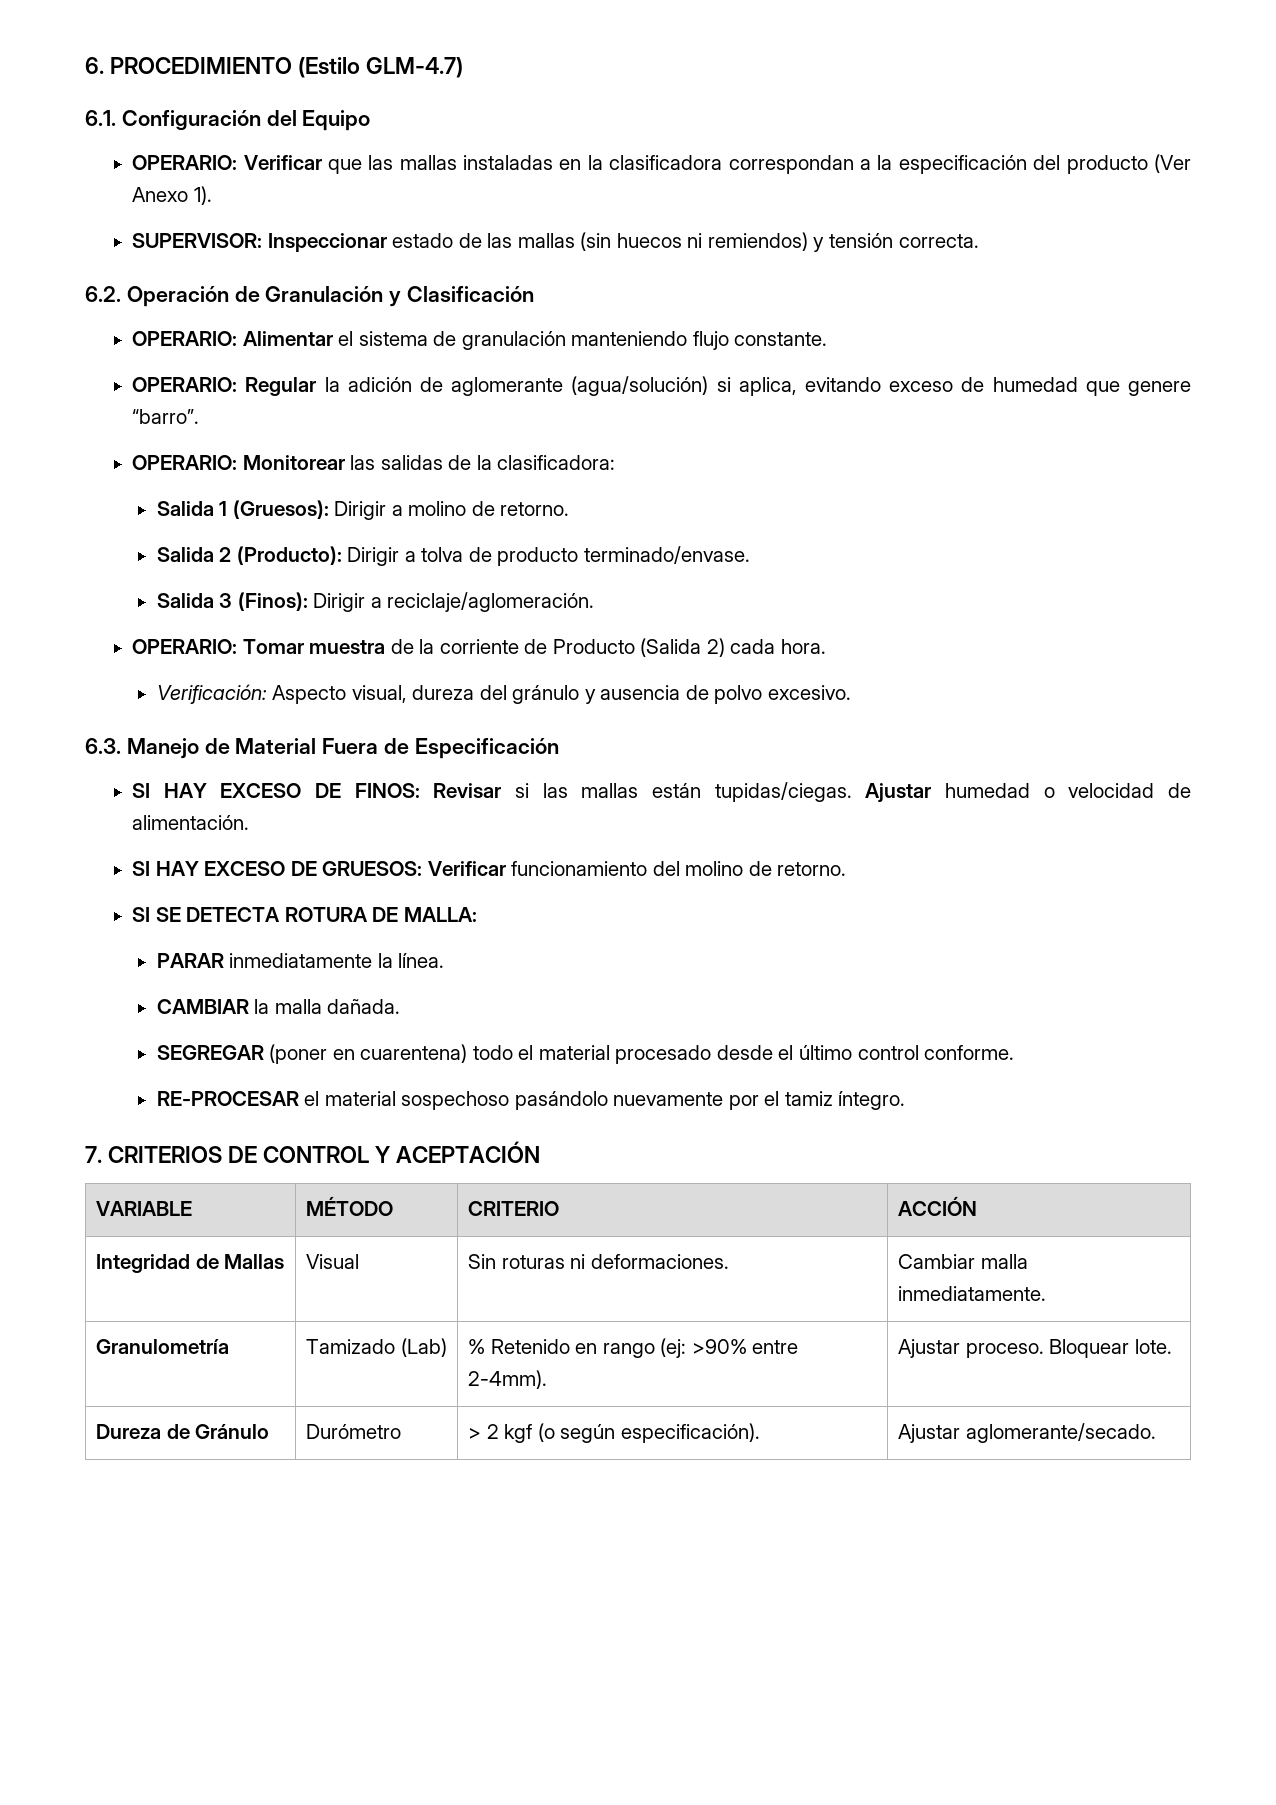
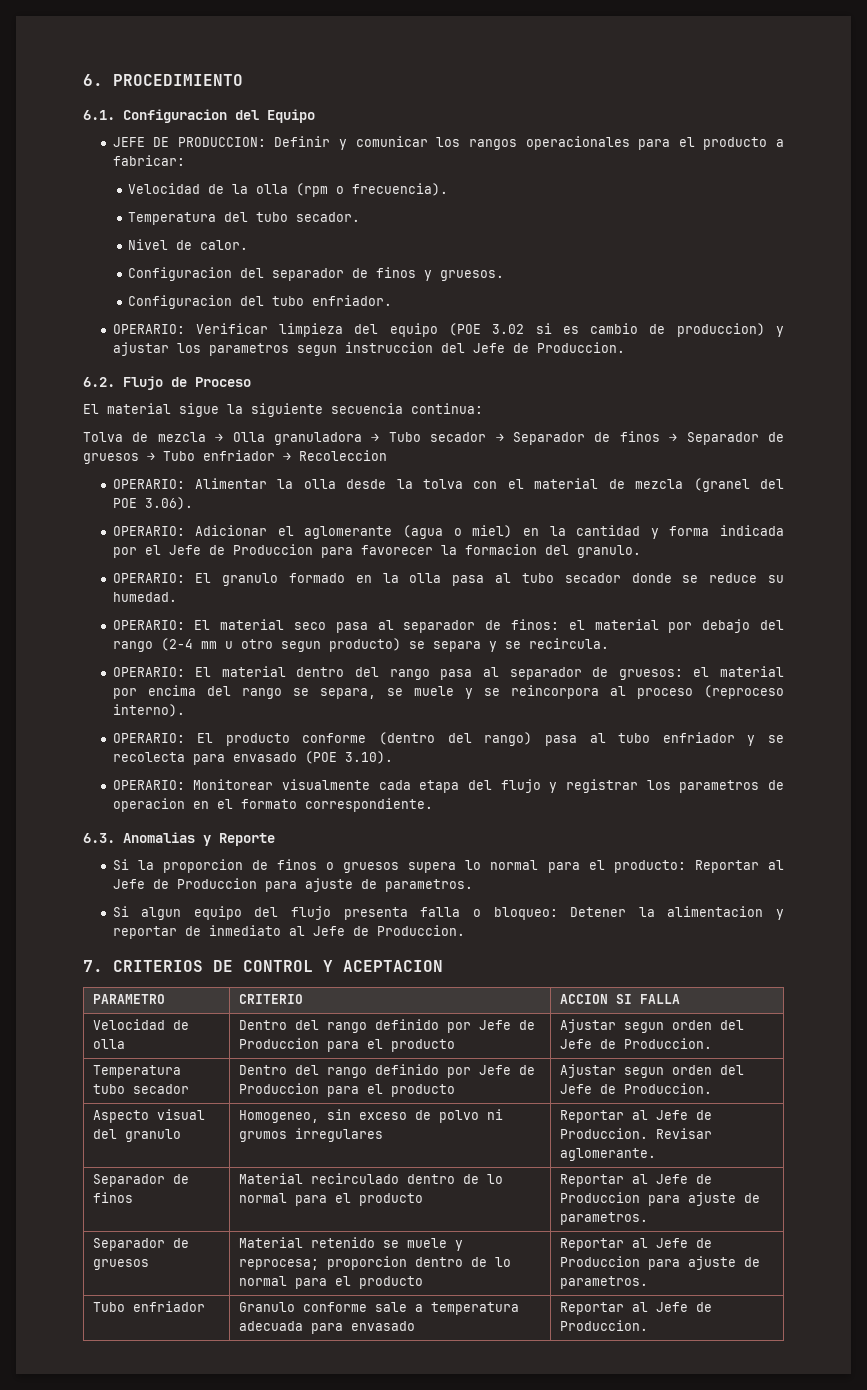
- 6. PROCEDIMIENTO (Estilo GLM-4.7)
+ 6. PROCEDIMIENTO
- 6.1. Configuración del Equipo
+ 6.1. Configuracion del Equipo
- OPERARIO: Verificar que las mallas instaladas en la clasificadora correspondan a la especificación del producto (Ver Anexo 1).
- SUPERVISOR: Inspeccionar estado de las mallas (sin huecos ni remiendos) y tensión correcta.
- 6.2. Operación de Granulación y Clasificación
- OPERARIO: Alimentar el sistema de granulación manteniendo flujo constante.
- OPERARIO: Regular la adición de aglomerante (agua/solución) si aplica, evitando exceso de humedad que genere “barro”.
- OPERARIO: Monitorear las salidas de la clasificadora:
- Salida 1 (Gruesos): Dirigir a molino de retorno.
- Salida 2 (Producto): Dirigir a tolva de producto terminado/envase.
- Salida 3 (Finos): Dirigir a reciclaje/aglomeración.
- OPERARIO: Tomar muestra de la corriente de Producto (Salida 2) cada hora.
- Verificación: Aspecto visual, dureza del gránulo y ausencia de polvo excesivo.
- 6.3. Manejo de Material Fuera de Especificación
- SI HAY EXCESO DE FINOS: Revisar si las mallas están tupidas/ciegas. Ajustar humedad o velocidad de alimentación.
- SI HAY EXCESO DE GRUESOS: Verificar funcionamiento del molino de retorno.
- SI SE DETECTA ROTURA DE MALLA:
- PARAR inmediatamente la línea.
- CAMBIAR la malla dañada.
- SEGREGAR (poner en cuarentena) todo el material procesado desde el último control conforme.
- RE-PROCESAR el material sospechoso pasándolo nuevamente por el tamiz íntegro.
+ JEFE DE PRODUCCION: Definir y comunicar los rangos operacionales para el producto a fabricar:
+ Velocidad de la olla (rpm o frecuencia).
+ Temperatura del tubo secador.
+ Nivel de calor.
+ Configuracion del separador de finos y gruesos.
+ Configuracion del tubo enfriador.
+ OPERARIO: Verificar limpieza del equipo (POE 3.02 si es cambio de produccion) y ajustar los parametros segun instruccion del Jefe de Produccion.
+ 6.2. Flujo de Proceso
+ El material sigue la siguiente secuencia continua:
+ Tolva de mezcla → Olla granuladora → Tubo secador → Separador de finos → Separador de gruesos → Tubo enfriador → Recoleccion
+ OPERARIO: Alimentar la olla desde la tolva con el material de mezcla (granel del POE 3.06).
+ OPERARIO: Adicionar el aglomerante (agua o miel) en la cantidad y forma indicada por el Jefe de Produccion para favorecer la formacion del granulo.
+ OPERARIO: El granulo formado en la olla pasa al tubo secador donde se reduce su humedad.
+ OPERARIO: El material seco pasa al separador de finos: el material por debajo del rango (2-4 mm u otro segun producto) se separa y se recircula.
+ OPERARIO: El material dentro del rango pasa al separador de gruesos: el material por encima del rango se separa, se muele y se reincorpora al proceso (reproceso interno).
+ OPERARIO: El producto conforme (dentro del rango) pasa al tubo enfriador y se recolecta para envasado (POE 3.10).
+ OPERARIO: Monitorear visualmente cada etapa del flujo y registrar los parametros de operacion en el formato correspondiente.
+ 6.3. Anomalias y Reporte
+ Si la proporcion de finos o gruesos supera lo normal para el producto: Reportar al Jefe de Produccion para ajuste de parametros.
+ Si algun equipo del flujo presenta falla o bloqueo: Detener la alimentacion y reportar de inmediato al Jefe de Produccion.
- 7. CRITERIOS DE CONTROL Y ACEPTACIÓN
- VARIABLE | MÉTODO | CRITERIO | ACCIÓN
- Integridad de Mallas | Visual | Sin roturas ni deformaciones. | Cambiar malla inmediatamente.
- Granulometría | Tamizado (Lab) | % Retenido en rango (ej: >90% entre 2-4mm). | Ajustar proceso. Bloquear lote.
- Dureza de Gránulo | Durómetro | > 2 kgf (o según especificación). | Ajustar aglomerante/secado.
+ 7. CRITERIOS DE CONTROL Y ACEPTACION
+ PARAMETRO | CRITERIO | ACCION SI FALLA
+ Velocidad de olla | Dentro del rango definido por Jefe de Produccion para el producto | Ajustar segun orden del Jefe de Produccion.
+ Temperatura tubo secador | Dentro del rango definido por Jefe de Produccion para el producto | Ajustar segun orden del Jefe de Produccion.
+ Aspecto visual del granulo | Homogeneo, sin exceso de polvo ni grumos irregulares | Reportar al Jefe de Produccion. Revisar aglomerante.
+ Separador de finos | Material recirculado dentro de lo normal para el producto | Reportar al Jefe de Produccion para ajuste de parametros.
+ Separador de gruesos | Material retenido se muele y reprocesa; proporcion dentro de lo normal para el producto | Reportar al Jefe de Produccion para ajuste de parametros.
+ Tubo enfriador | Granulo conforme sale a temperatura adecuada para envasado | Reportar al Jefe de Produccion.

